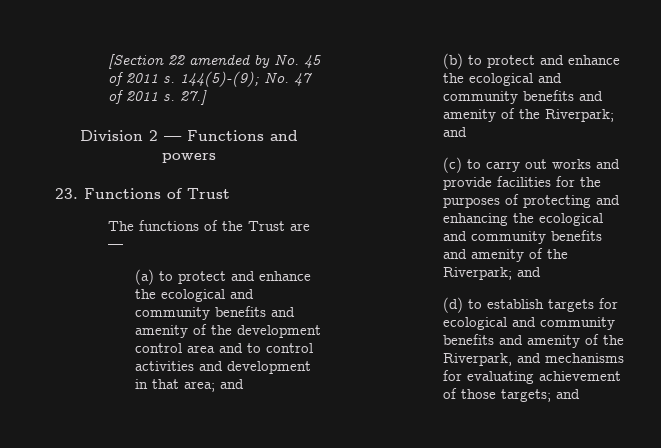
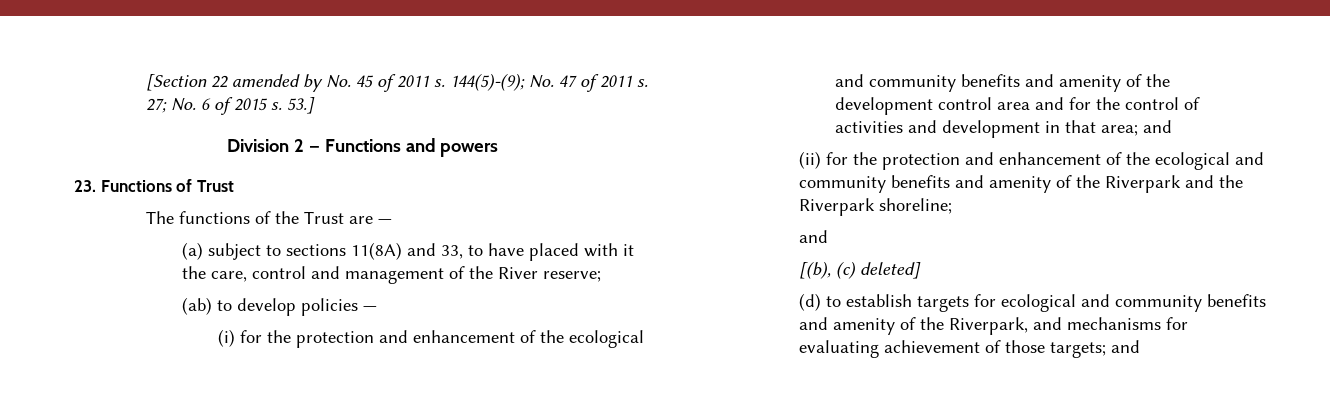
- 27.]
+ 27; No. 6 of 2015 s. 53.]
- (a) to protect and enhance the ecological and community benefits and amenity of the development control area and to control activities and development in that area; and
+ (a) subject to sections 11(8A) and 33, to have placed with it the care, control and management of the River reserve;
+ (ab) to develop policies —
+ (i) for the protection and enhancement of the ecological and community benefits and amenity of the development control area and for the control of activities and development in that area; and
- (b) to protect and enhance the ecological and community benefits and amenity of the Riverpark; and
- (c) to carry out works and provide facilities for the purposes of protecting and enhancing the ecological and community benefits and amenity of the Riverpark; and
+ (ii) for the protection and enhancement of the ecological and community benefits and amenity of the Riverpark and the Riverpark shoreline;
+ and
+ [(b), (c) deleted]

